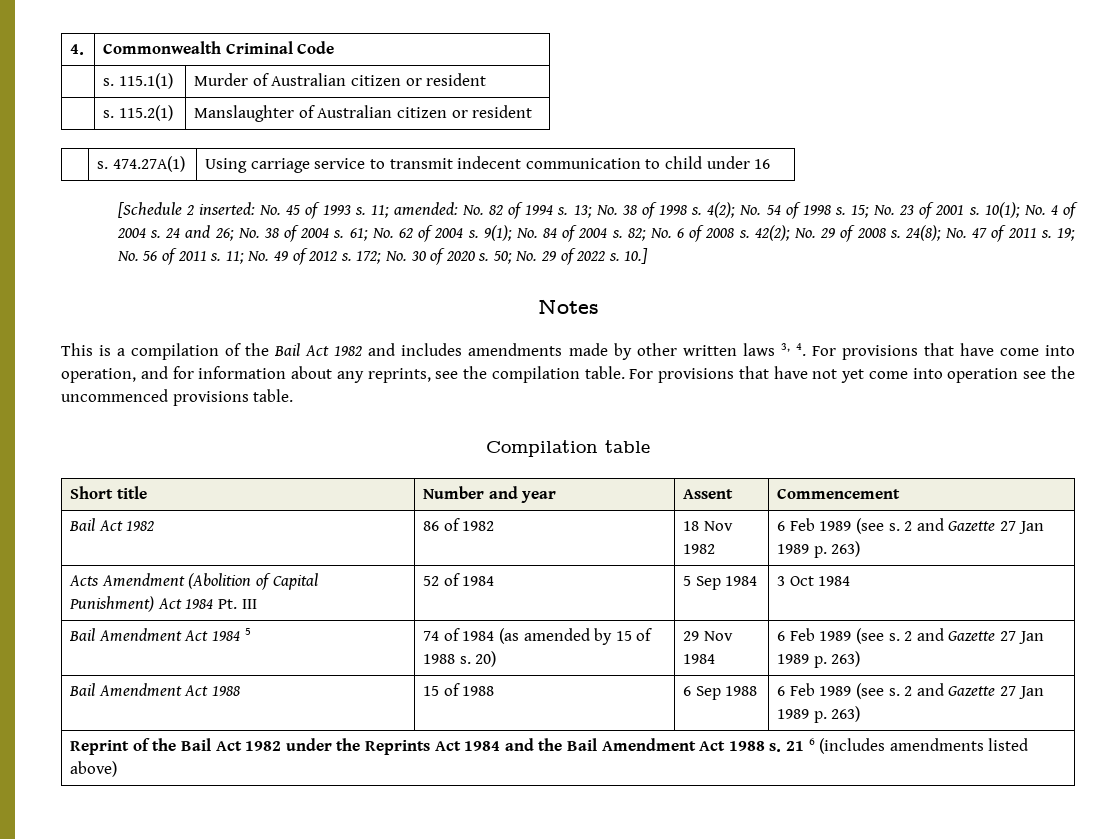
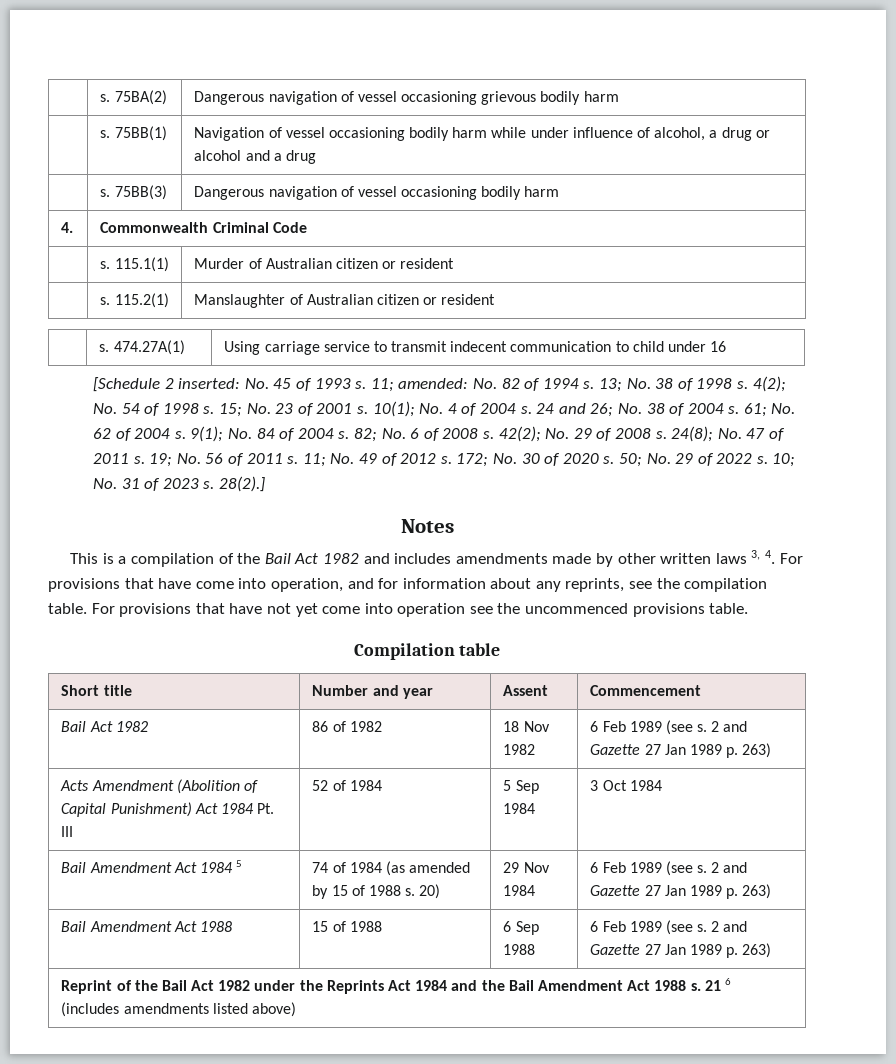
+ | s. 75BA(2) | Dangerous navigation of vessel occasioning grievous bodily harm
+ | s. 75BB(1) | Navigation of vessel occasioning bodily harm while under influence of alcohol, a drug or alcohol and a drug
+ | s. 75BB(3) | Dangerous navigation of vessel occasioning bodily harm
- 10.]
+ 10; No. 31 of 2023 s. 28(2).]

